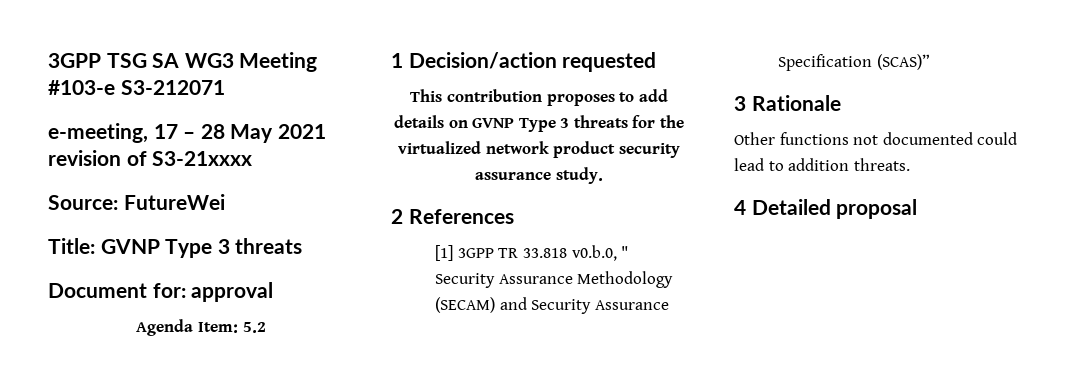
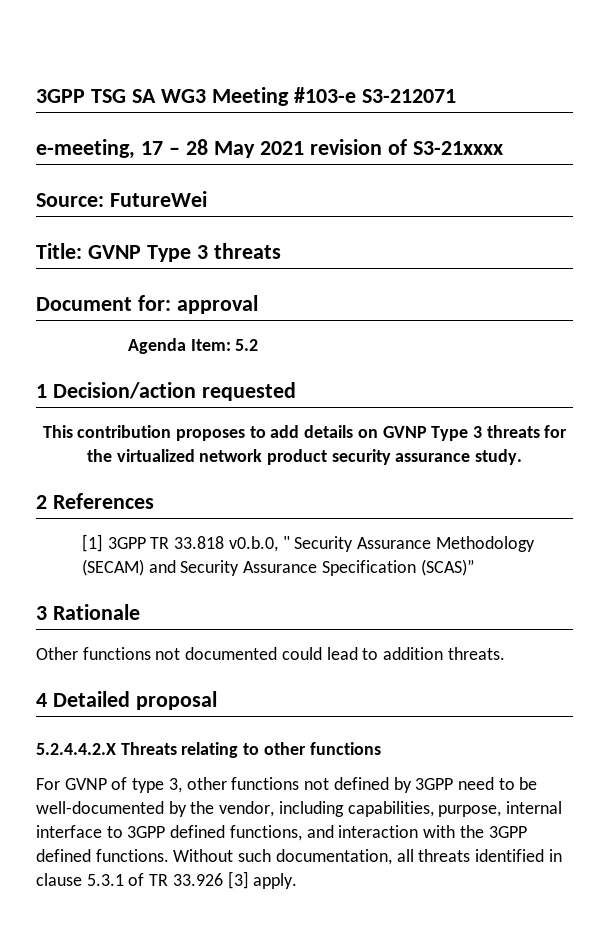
+ 5.2.4.4.2.X Threats relating to other functions
+ For GVNP of type 3, other functions not defined by 3GPP need to be well-documented by the vendor, including capabilities, purpose, internal interface to 3GPP defined functions, and interaction with the 3GPP defined functions. Without such documentation, all threats identified in clause 5.3.1 of TR 33.926 [3] apply.

